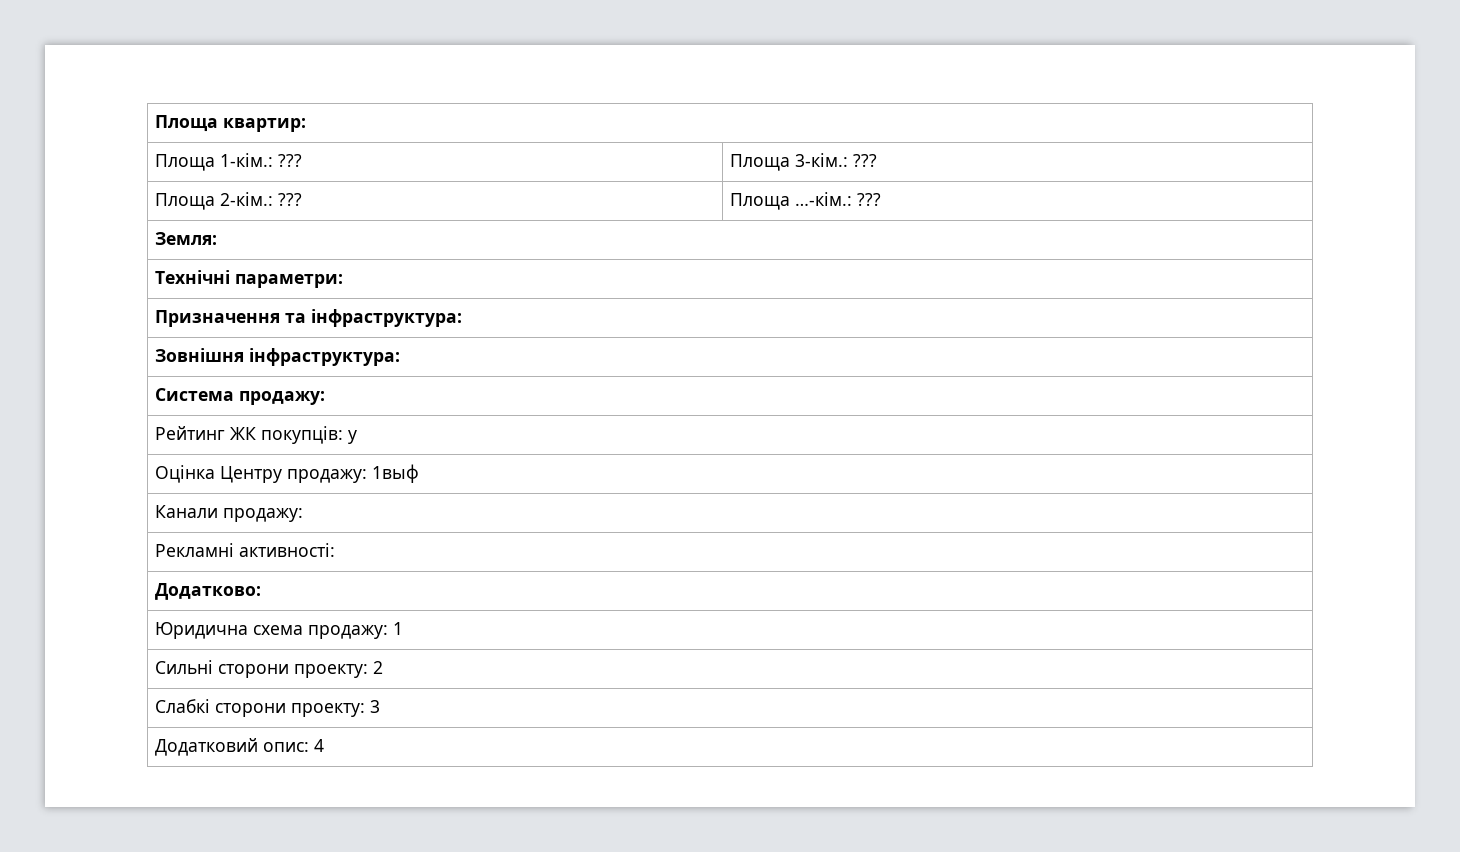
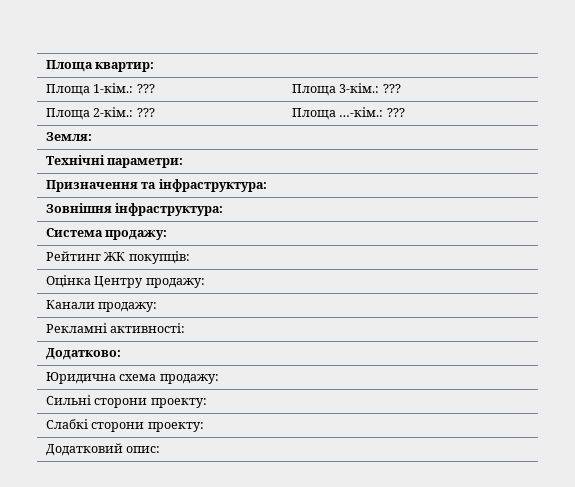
- Рейтинг ЖК покупців: у
+ Рейтинг ЖК покупців:
- Оцінка Центру продажу: 1выф
+ Оцінка Центру продажу:
- Юридична схема продажу: 1
+ Юридична схема продажу:
- Сильні сторони проекту: 2
+ Сильні сторони проекту:
- Слабкі сторони проекту: 3
+ Слабкі сторони проекту:
- Додатковий опис: 4
+ Додатковий опис:

